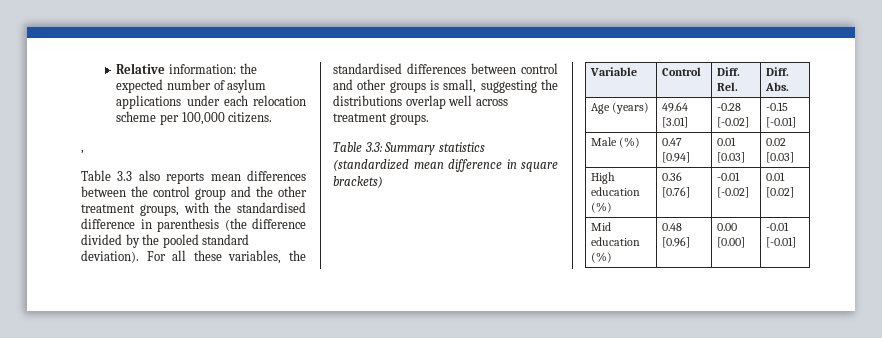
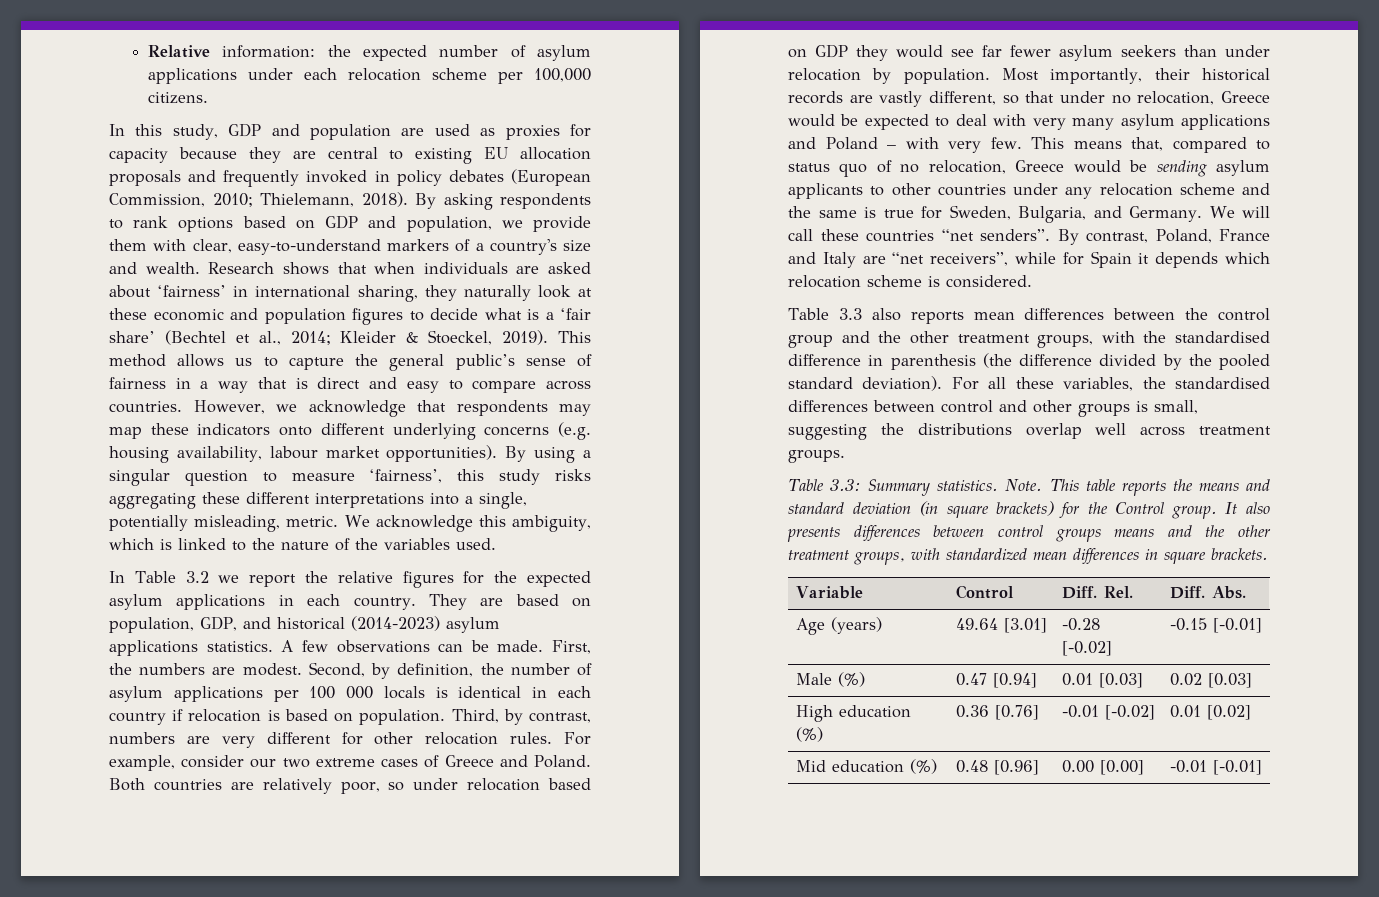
- ,
+ In this study, GDP and population are used as proxies for capacity because they are central to existing EU allocation proposals and frequently invoked in policy debates (European Commission, 2010; Thielemann, 2018). By asking respondents to rank options based on GDP and population, we provide them with clear, easy-to-understand markers of a country's size and wealth. Research shows that when individuals are asked about ‘fairness’ in international sharing, they naturally look at these economic and population figures to decide what is a ‘fair share’ (Bechtel et al., 2014; Kleider & Stoeckel, 2019). This method allows us to capture the general public’s sense of fairness in a way that is direct and easy to compare across countries. However, we acknowledge that respondents may map these indicators onto different underlying concerns (e.g. housing availability, labour market opportunities). By using a singular question to measure ‘fairness’, this study risks aggregating these different interpretations into a single, potentially misleading, metric. We acknowledge this ambiguity, which is linked to the nature of the variables used.
+ In Table 3.2 we report the relative figures for the expected asylum applications in each country. They are based on population, GDP, and historical (2014-2023) asylum applications statistics. A few observations can be made. First, the numbers are modest. Second, by definition, the number of asylum applications per 100 000 locals is identical in each country if relocation is based on population. Third, by contrast, numbers are very different for other relocation rules. For example, consider our two extreme cases of Greece and Poland. Both countries are relatively poor, so under relocation based on GDP they would see far fewer asylum seekers than under relocation by population. Most importantly, their historical records are vastly different, so that under no relocation, Greece would be expected to deal with very many asylum applications and Poland – with very few. This means that, compared to status quo of no relocation, Greece would be sending asylum applicants to other countries under any relocation scheme and the same is true for Sweden, Bulgaria, and Germany. We will call these countries “net senders”. By contrast, Poland, France and Italy are “net receivers”, while for Spain it depends which relocation scheme is considered.
- Table 3.3: Summary statistics (standardized mean difference in square brackets)
+ Table 3.3: Summary statistics. Note. This table reports the means and standard deviation (in square brackets) for the Control group. It also presents differences between control groups means and the other treatment groups, with standardized mean differences in square brackets.

